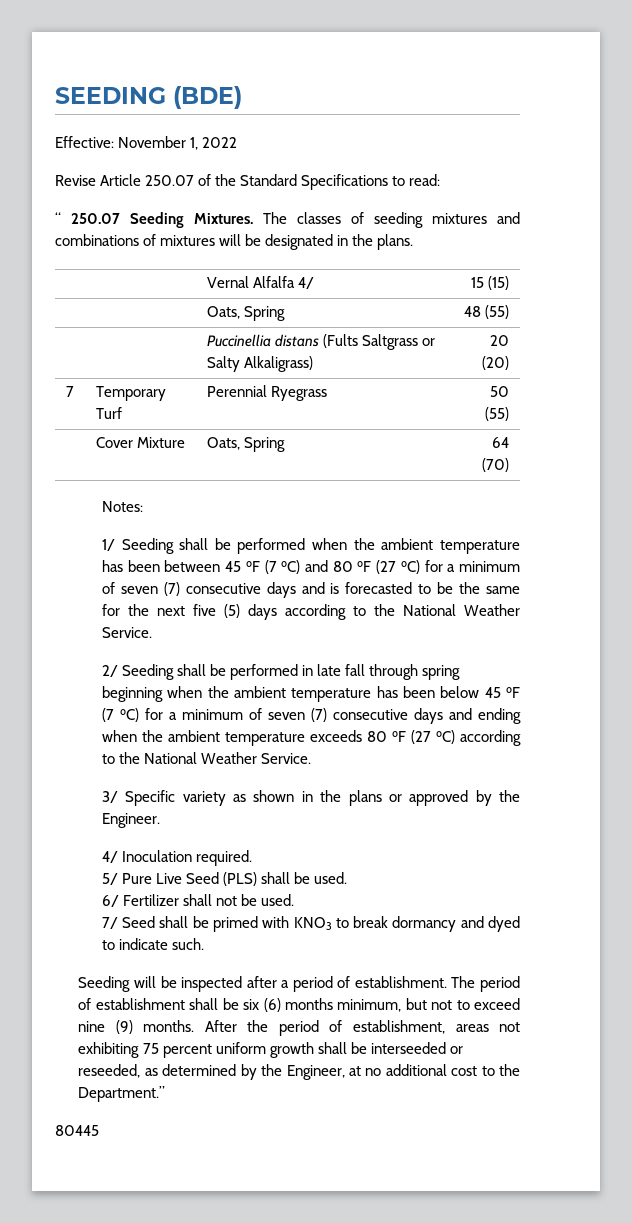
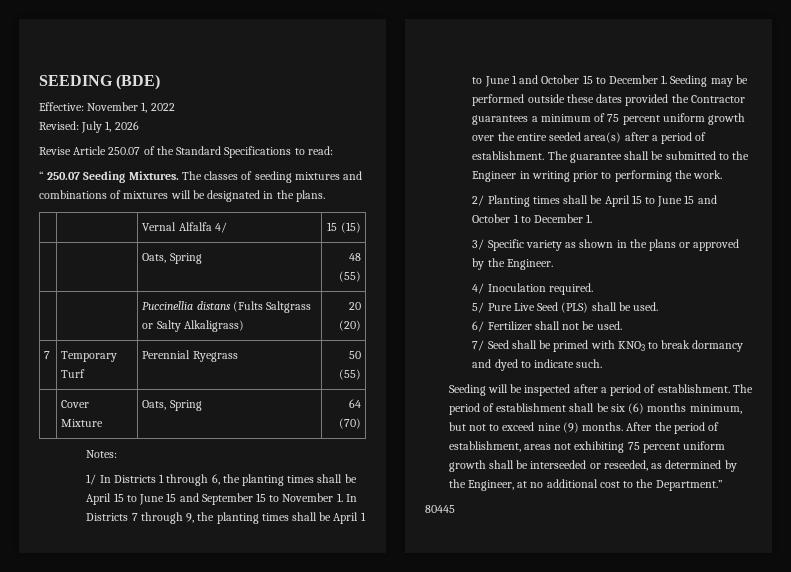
+ Revised: July 1, 2026
- 1/ Seeding shall be performed when the ambient temperature has been between 45 ⁰F (7 ⁰C) and 80 ⁰F (27 ⁰C) for a minimum of seven (7) consecutive days and is forecasted to be the same for the next five (5) days according to the National Weather Service.
- 2/ Seeding shall be performed in late fall through spring beginning when the ambient temperature has been below 45 ⁰F (7 ⁰C) for a minimum of seven (7) consecutive days and ending when the ambient temperature exceeds 80 ⁰F (27 ⁰C) according to the National Weather Service.
+ 1/ In Districts 1 through 6, the planting times shall be April 15 to June 15 and September 15 to November 1. In Districts 7 through 9, the planting times shall be April 1 to June 1 and October 15 to December 1. Seeding may be performed outside these dates provided the Contractor guarantees a minimum of 75 percent uniform growth over the entire seeded area(s) after a period of establishment. The guarantee shall be submitted to the Engineer in writing prior to performing the work.
+ 2/ Planting times shall be April 15 to June 15 and October 1 to December 1.

